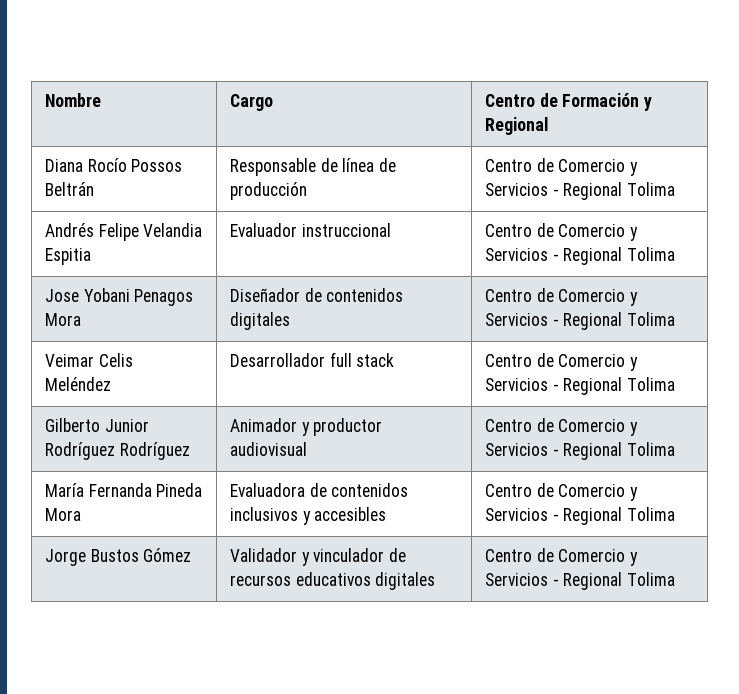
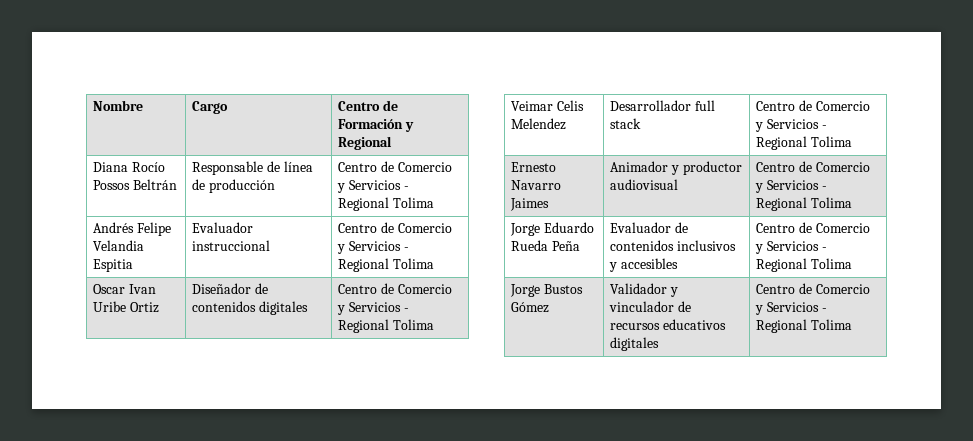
- Jose Yobani Penagos Mora | Diseñador de contenidos digitales | Centro de Comercio y Servicios - Regional Tolima
+ Oscar Ivan Uribe Ortiz | Diseñador de contenidos digitales | Centro de Comercio y Servicios - Regional Tolima
- Veimar Celis Meléndez | Desarrollador full stack | Centro de Comercio y Servicios - Regional Tolima
+ Veimar Celis Melendez | Desarrollador full stack | Centro de Comercio y Servicios - Regional Tolima
- Gilberto Junior Rodríguez Rodríguez | Animador y productor audiovisual | Centro de Comercio y Servicios - Regional Tolima
+ Ernesto Navarro Jaimes | Animador y productor audiovisual | Centro de Comercio y Servicios - Regional Tolima
- María Fernanda Pineda Mora | Evaluadora de contenidos inclusivos y accesibles | Centro de Comercio y Servicios - Regional Tolima
+ Jorge Eduardo Rueda Peña | Evaluador de contenidos inclusivos y accesibles | Centro de Comercio y Servicios - Regional Tolima

